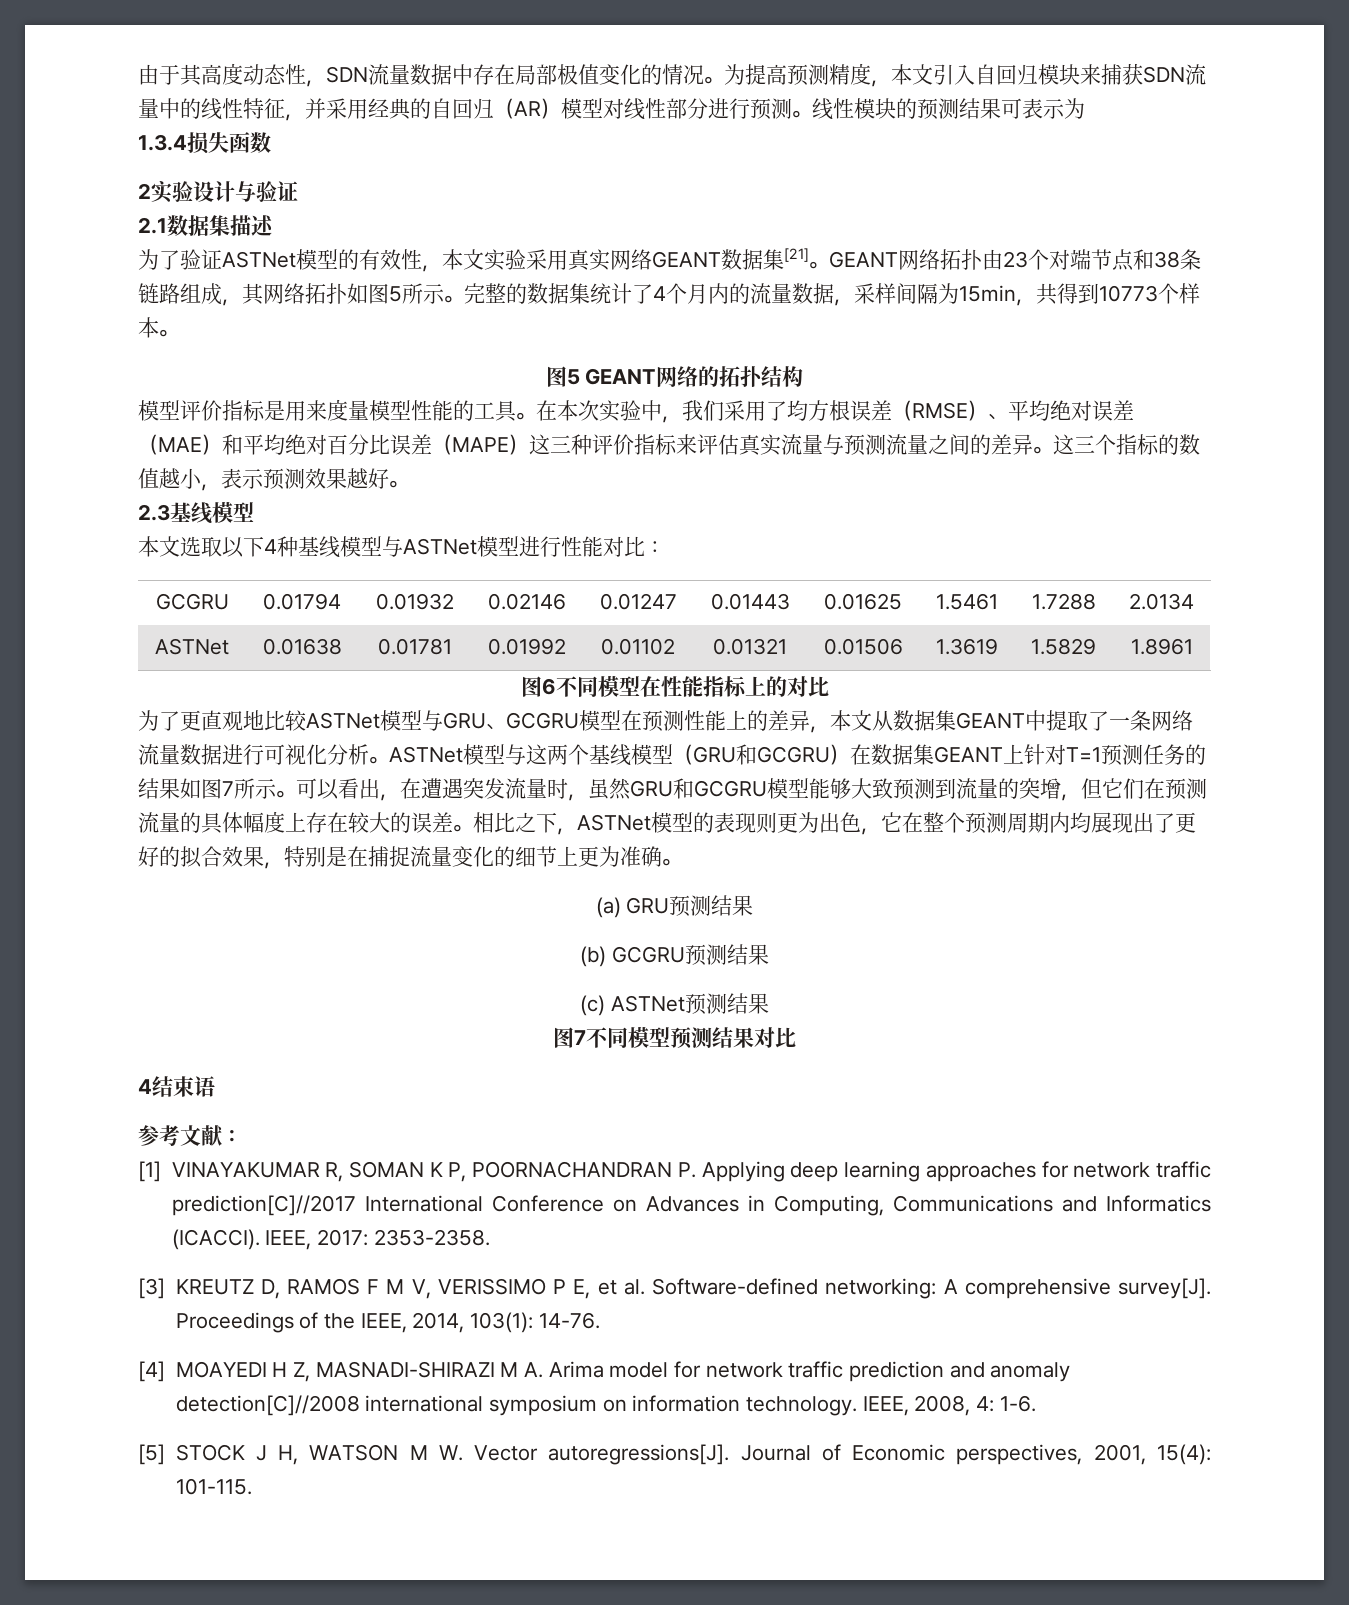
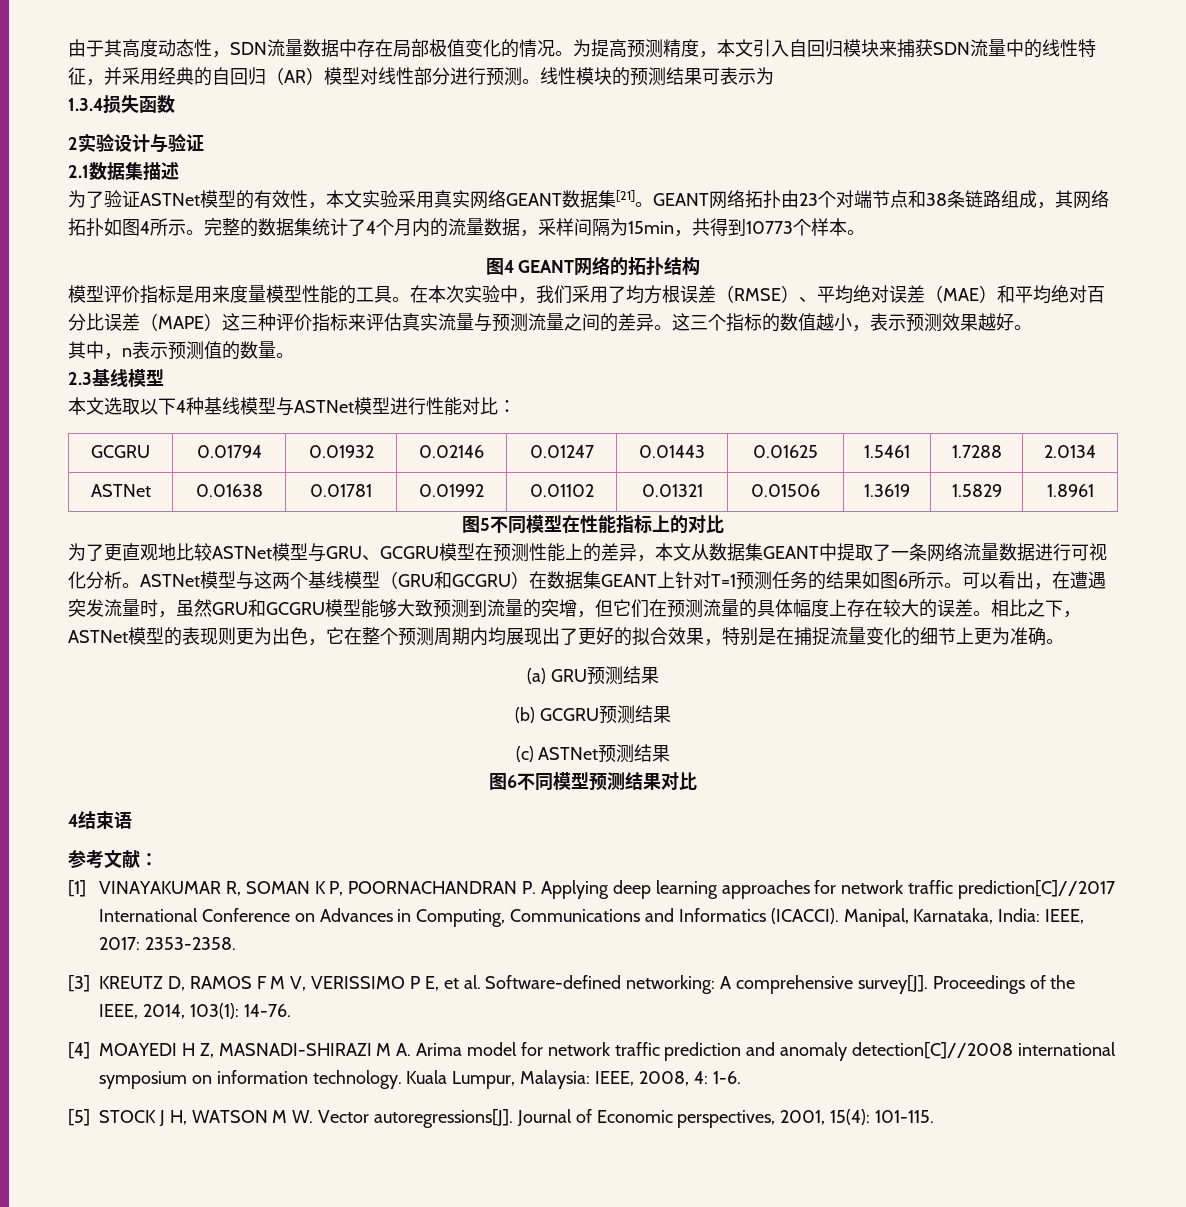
- GEANT网络拓扑由23个对端节点和38条链路组成，其网络拓扑如图5所示。
+ GEANT网络拓扑由23个对端节点和38条链路组成，其网络拓扑如图4所示。
- 图5 GEANT网络的拓扑结构
+ 图4 GEANT网络的拓扑结构
+ 其中，n表示预测值的数量。
- 图6不同模型在性能指标上的对比
+ 图5不同模型在性能指标上的对比
- ASTNet模型与这两个基线模型（GRU和GCGRU）在数据集GEANT上针对T=1预测任务的结果如图7所示。
+ ASTNet模型与这两个基线模型（GRU和GCGRU）在数据集GEANT上针对T=1预测任务的结果如图6所示。
- 图7不同模型预测结果对比
+ 图6不同模型预测结果对比
- IEEE, 2017: 2353-2358.
+ Manipal, Karnataka, India: IEEE, 2017: 2353-2358.
- IEEE, 2008, 4: 1-6.
+ Kuala Lumpur, Malaysia: IEEE, 2008, 4: 1-6.

